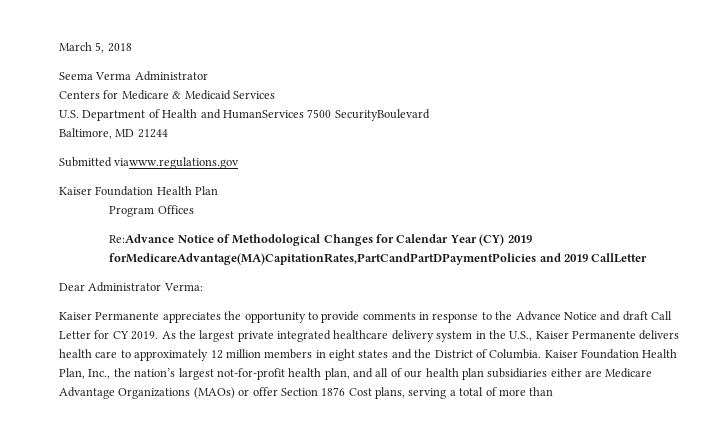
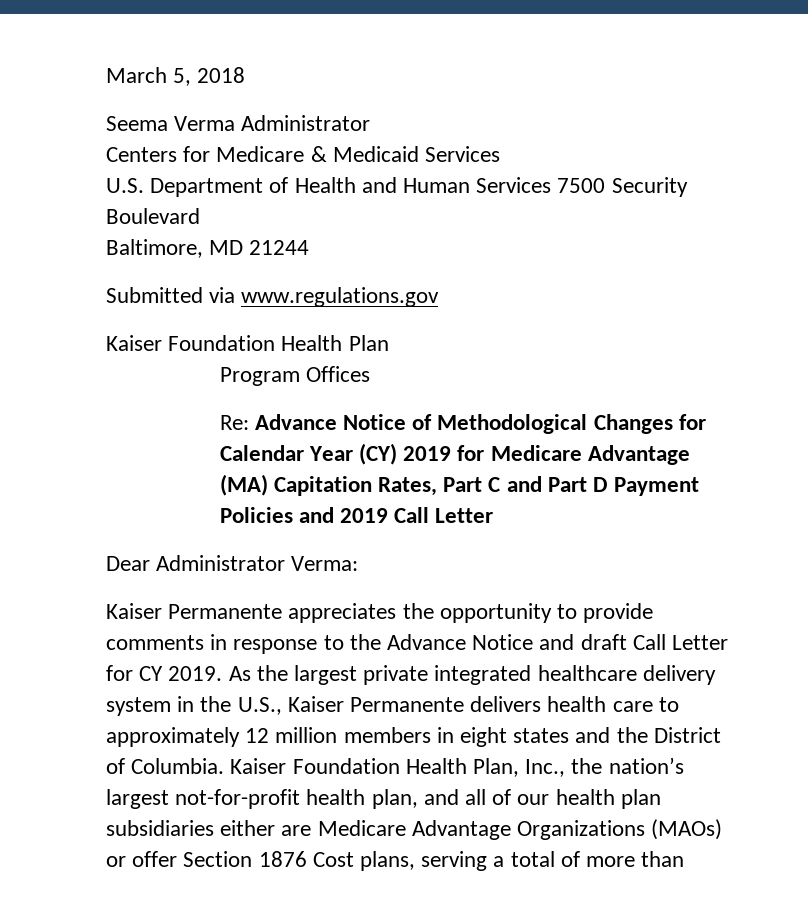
- U.S. Department of Health and HumanServices 7500 SecurityBoulevard
+ U.S. Department of Health and Human Services 7500 Security Boulevard
- Submitted viawww.regulations.gov
+ Submitted via www.regulations.gov
- Re:Advance Notice of Methodological Changes for Calendar Year (CY) 2019 forMedicareAdvantage(MA)CapitationRates,PartCandPartDPaymentPolicies and 2019 CallLetter
+ Re: Advance Notice of Methodological Changes for Calendar Year (CY) 2019 for Medicare Advantage (MA) Capitation Rates, Part C and Part D Payment Policies and 2019 Call Letter

